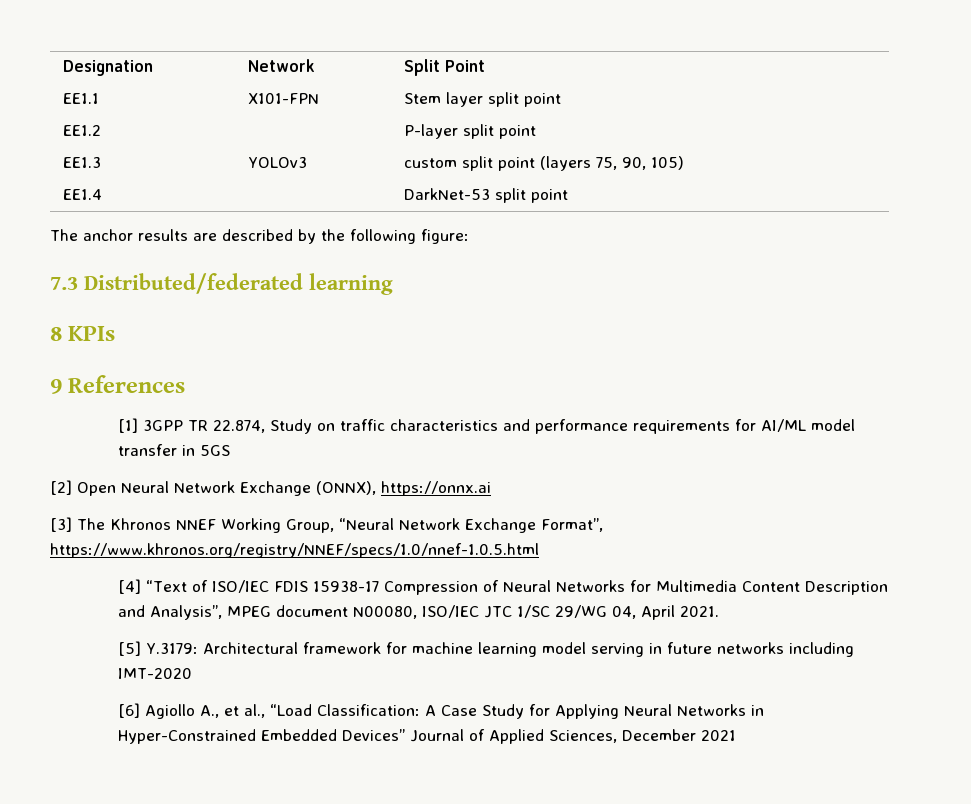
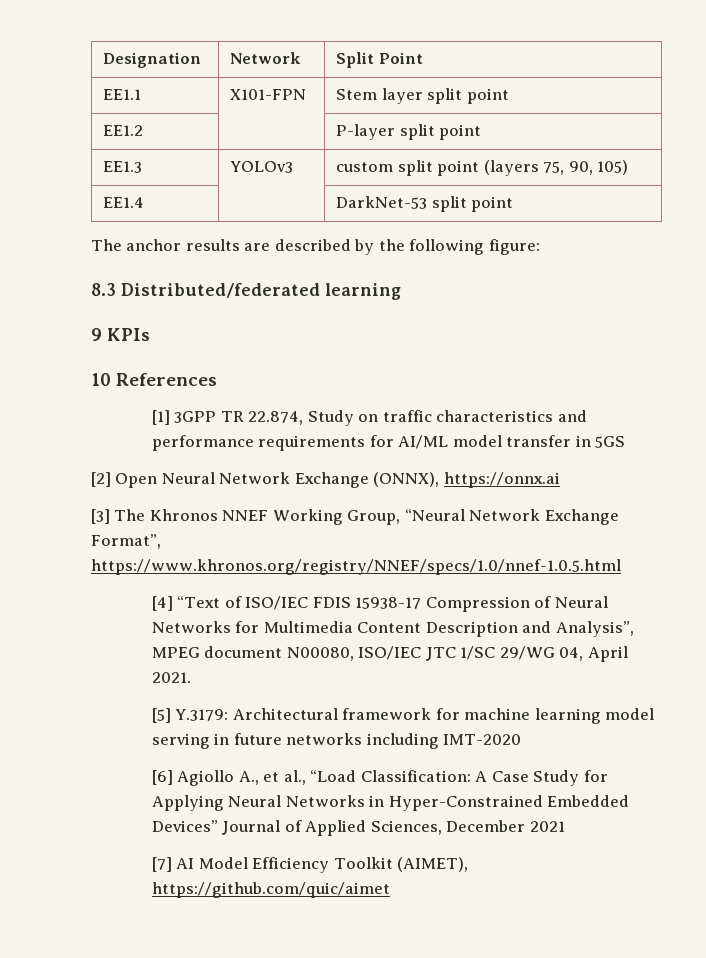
- 7.3 Distributed/federated learning
+ 8.3 Distributed/federated learning
- 8 KPIs
+ 9 KPIs
- 9 References
+ 10 References
+ [7] AI Model Efficiency Toolkit (AIMET), https://github.com/quic/aimet

